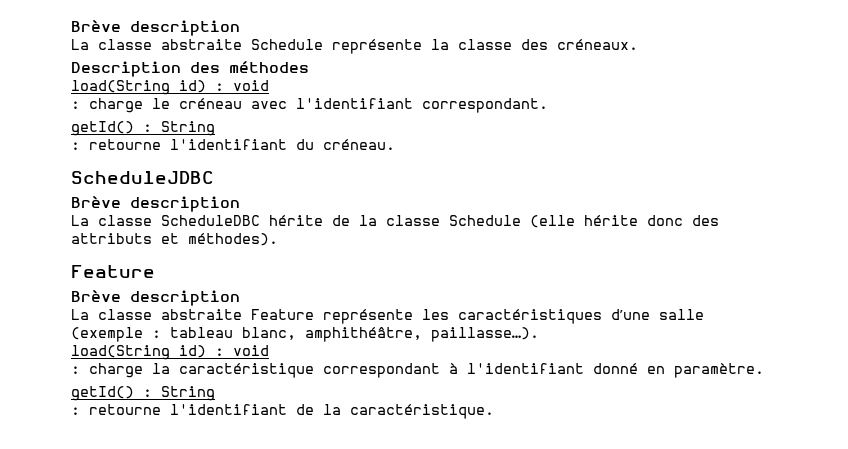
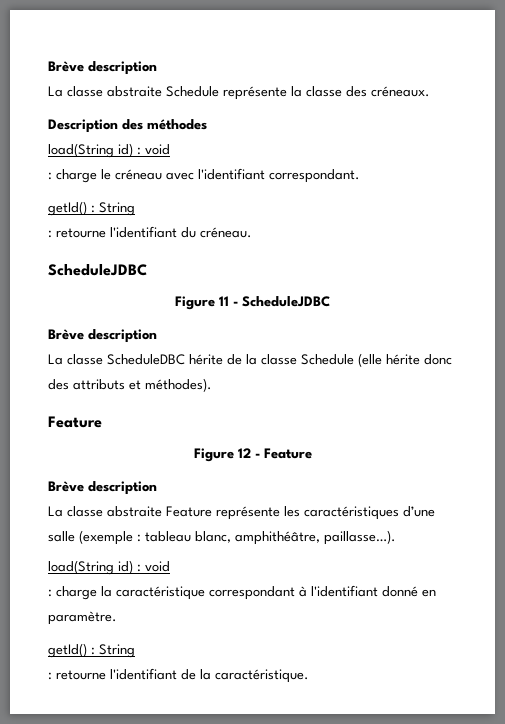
+ Figure 11 - ScheduleJDBC
+ Figure 12 - Feature

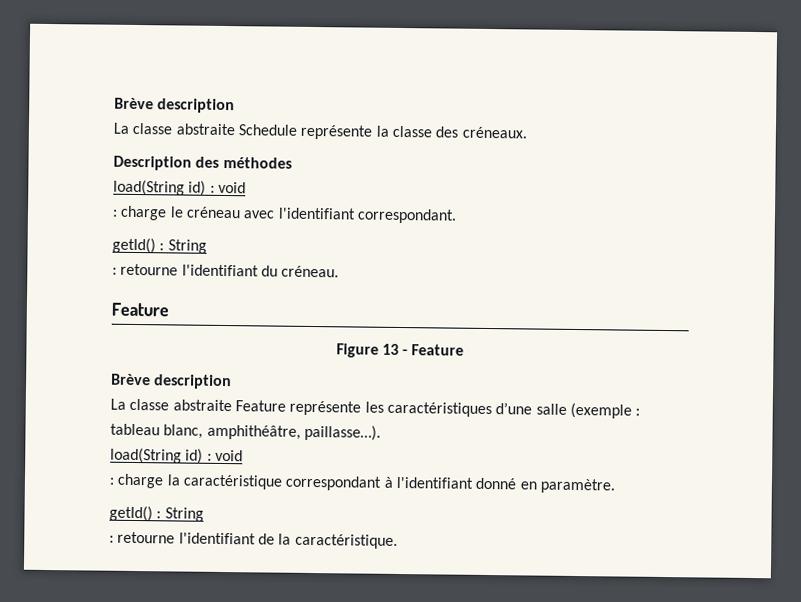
  : retourne l'identifiant du créneau.
- ScheduleJDBC
- Figure 11 - ScheduleJDBC
- Brève description
- La classe ScheduleDBC hérite de la classe Schedule (elle hérite donc des attributs et méthodes).
- Figure 12 - Feature
+ Figure 13 - Feature

